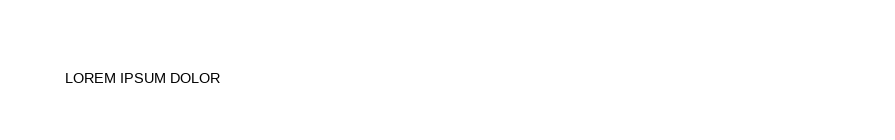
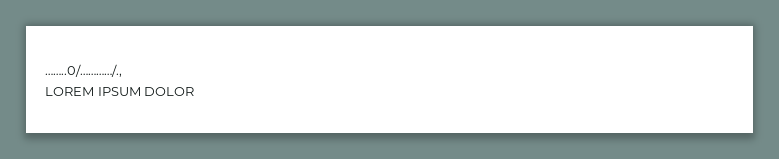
+ ……..0/…………/.,

